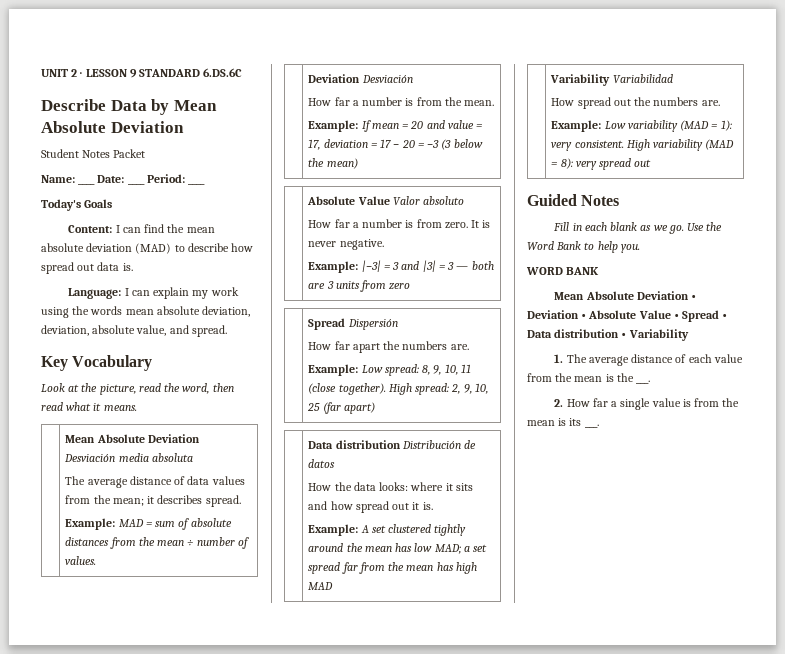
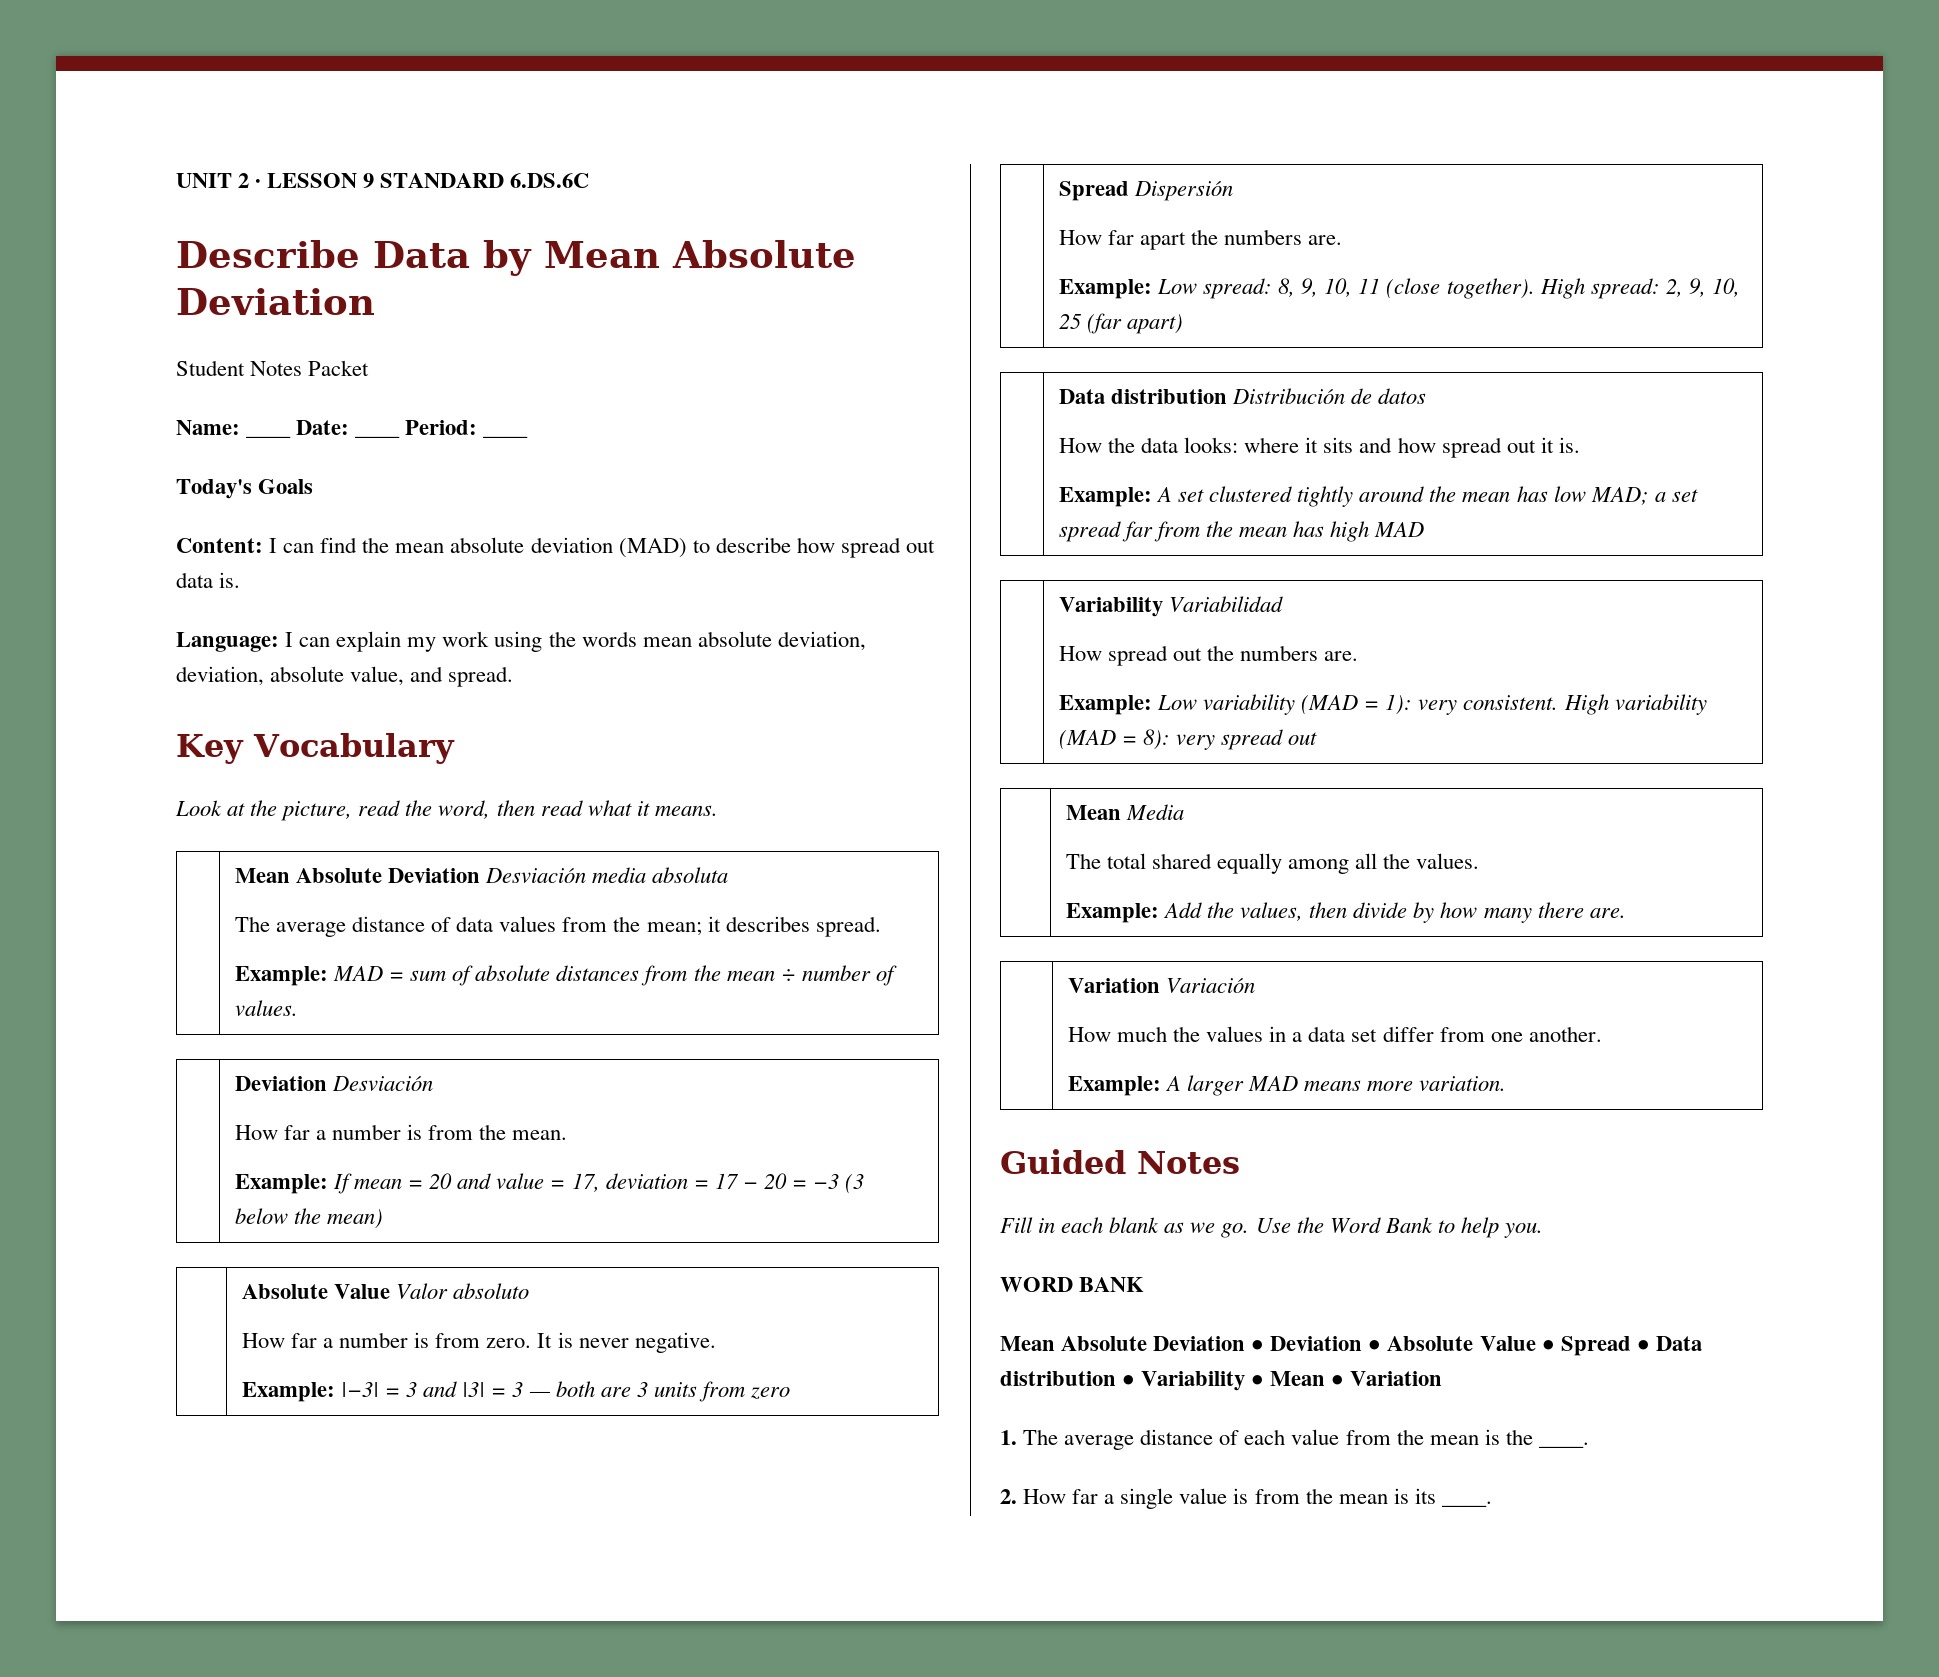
+ | Mean Media
+ The total shared equally among all the values.
+ Example: Add the values, then divide by how many there are.
+ | Variation Variación
+ How much the values in a data set differ from one another.
+ Example: A larger MAD means more variation.
- Mean Absolute Deviation • Deviation • Absolute Value • Spread • Data distribution • Variability
+ Mean Absolute Deviation • Deviation • Absolute Value • Spread • Data distribution • Variability • Mean • Variation
- 1. The average distance of each value from the mean is the ___.
+ 1. The average distance of each value from the mean is the ____.
- 2. How far a single value is from the mean is its ___.
+ 2. How far a single value is from the mean is its ____.

